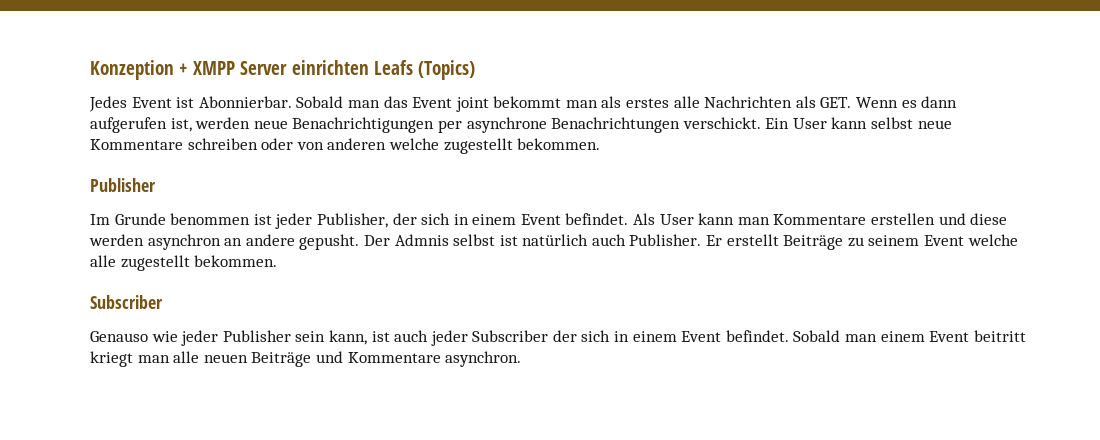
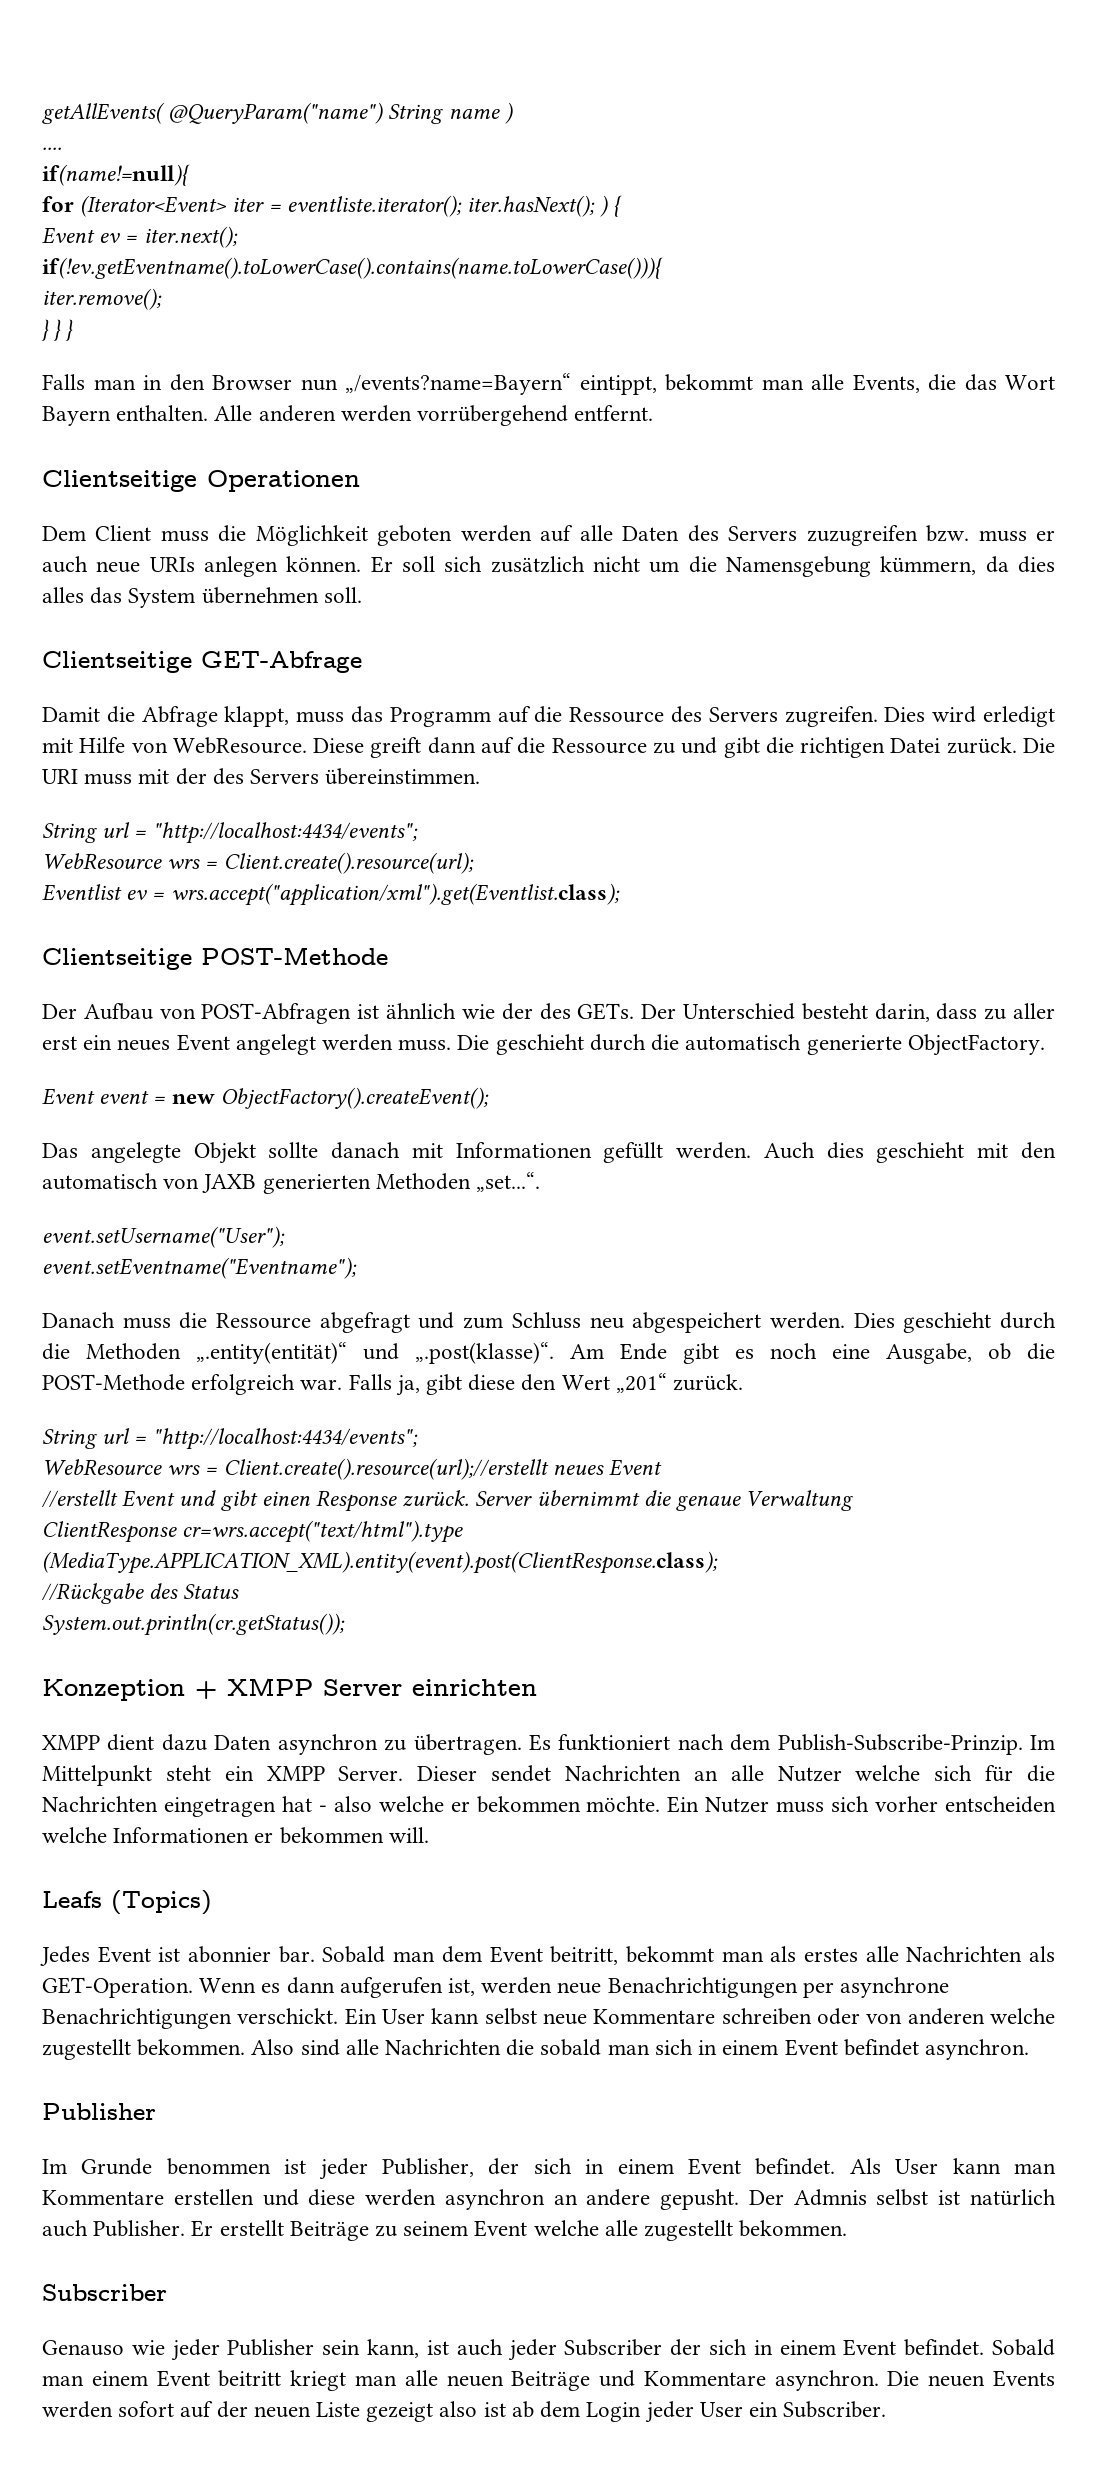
+ getAllEvents( @QueryParam("name") String name )
+ ....
+ if(name!=null){
+ for (Iterator<Event> iter = eventliste.iterator(); iter.hasNext(); ) {
+ Event ev = iter.next();
+ if(!ev.getEventname().toLowerCase().contains(name.toLowerCase())){
+ iter.remove();
+ } } }
+ Falls man in den Browser nun „/events?name=Bayern“ eintippt, bekommt man alle Events, die das Wort Bayern enthalten. Alle anderen werden vorrübergehend entfernt.
+ Clientseitige Operationen
+ Dem Client muss die Möglichkeit geboten werden auf alle Daten des Servers zuzugreifen bzw. muss er auch neue URIs anlegen können. Er soll sich zusätzlich nicht um die Namensgebung kümmern, da dies alles das System übernehmen soll.
+ Clientseitige GET-Abfrage
+ Damit die Abfrage klappt, muss das Programm auf die Ressource des Servers zugreifen. Dies wird erledigt mit Hilfe von WebResource. Diese greift dann auf die Ressource zu und gibt die richtigen Datei zurück. Die URI muss mit der des Servers übereinstimmen.
+ String url = "http://localhost:4434/events";
+ WebResource wrs = Client.create().resource(url);
+ Eventlist ev = wrs.accept("application/xml").get(Eventlist.class);
+ Clientseitige POST-Methode
+ Der Aufbau von POST-Abfragen ist ähnlich wie der des GETs. Der Unterschied besteht darin, dass zu aller erst ein neues Event angelegt werden muss. Die geschieht durch die automatisch generierte ObjectFactory.
+ Event event = new ObjectFactory().createEvent();
+ Das angelegte Objekt sollte danach mit Informationen gefüllt werden. Auch dies geschieht mit den automatisch von JAXB generierten Methoden „set...“.
+ event.setUsername("User");
+ event.setEventname("Eventname");
+ Danach muss die Ressource abgefragt und zum Schluss neu abgespeichert werden. Dies geschieht durch die Methoden „.entity(entität)“ und „.post(klasse)“. Am Ende gibt es noch eine Ausgabe, ob die POST-Methode erfolgreich war. Falls ja, gibt diese den Wert „201“ zurück.
+ String url = "http://localhost:4434/events";
+ WebResource wrs = Client.create().resource(url);//erstellt neues Event
+ //erstellt Event und gibt einen Response zurück. Server übernimmt die genaue Verwaltung
+ ClientResponse cr=wrs.accept("text/html").type (MediaType.APPLICATION_XML).entity(event).post(ClientResponse.class);
+ //Rückgabe des Status
+ System.out.println(cr.getStatus());
- Konzeption + XMPP Server einrichten Leafs (Topics)
+ Konzeption + XMPP Server einrichten
+ XMPP dient dazu Daten asynchron zu übertragen. Es funktioniert nach dem Publish-Subscribe-Prinzip. Im Mittelpunkt steht ein XMPP Server. Dieser sendet Nachrichten an alle Nutzer welche sich für die Nachrichten eingetragen hat - also welche er bekommen möchte. Ein Nutzer muss sich vorher entscheiden welche Informationen er bekommen will.
+ Leafs (Topics)
- Jedes Event ist Abonnierbar. Sobald man das Event joint bekommt man als erstes alle Nachrichten als GET. Wenn es dann aufgerufen ist, werden neue Benachrichtigungen per asynchrone Benachrichtungen verschickt.
+ Jedes Event ist abonnier bar. Sobald man dem Event beitritt, bekommt man als erstes alle Nachrichten als GET-Operation. Wenn es dann aufgerufen ist, werden neue Benachrichtigungen per asynchrone Benachrichtigungen verschickt.
+ Also sind alle Nachrichten die sobald man sich in einem Event befindet asynchron.
+ Die neuen Events werden sofort auf der neuen Liste gezeigt also ist ab dem Login jeder User ein Subscriber.

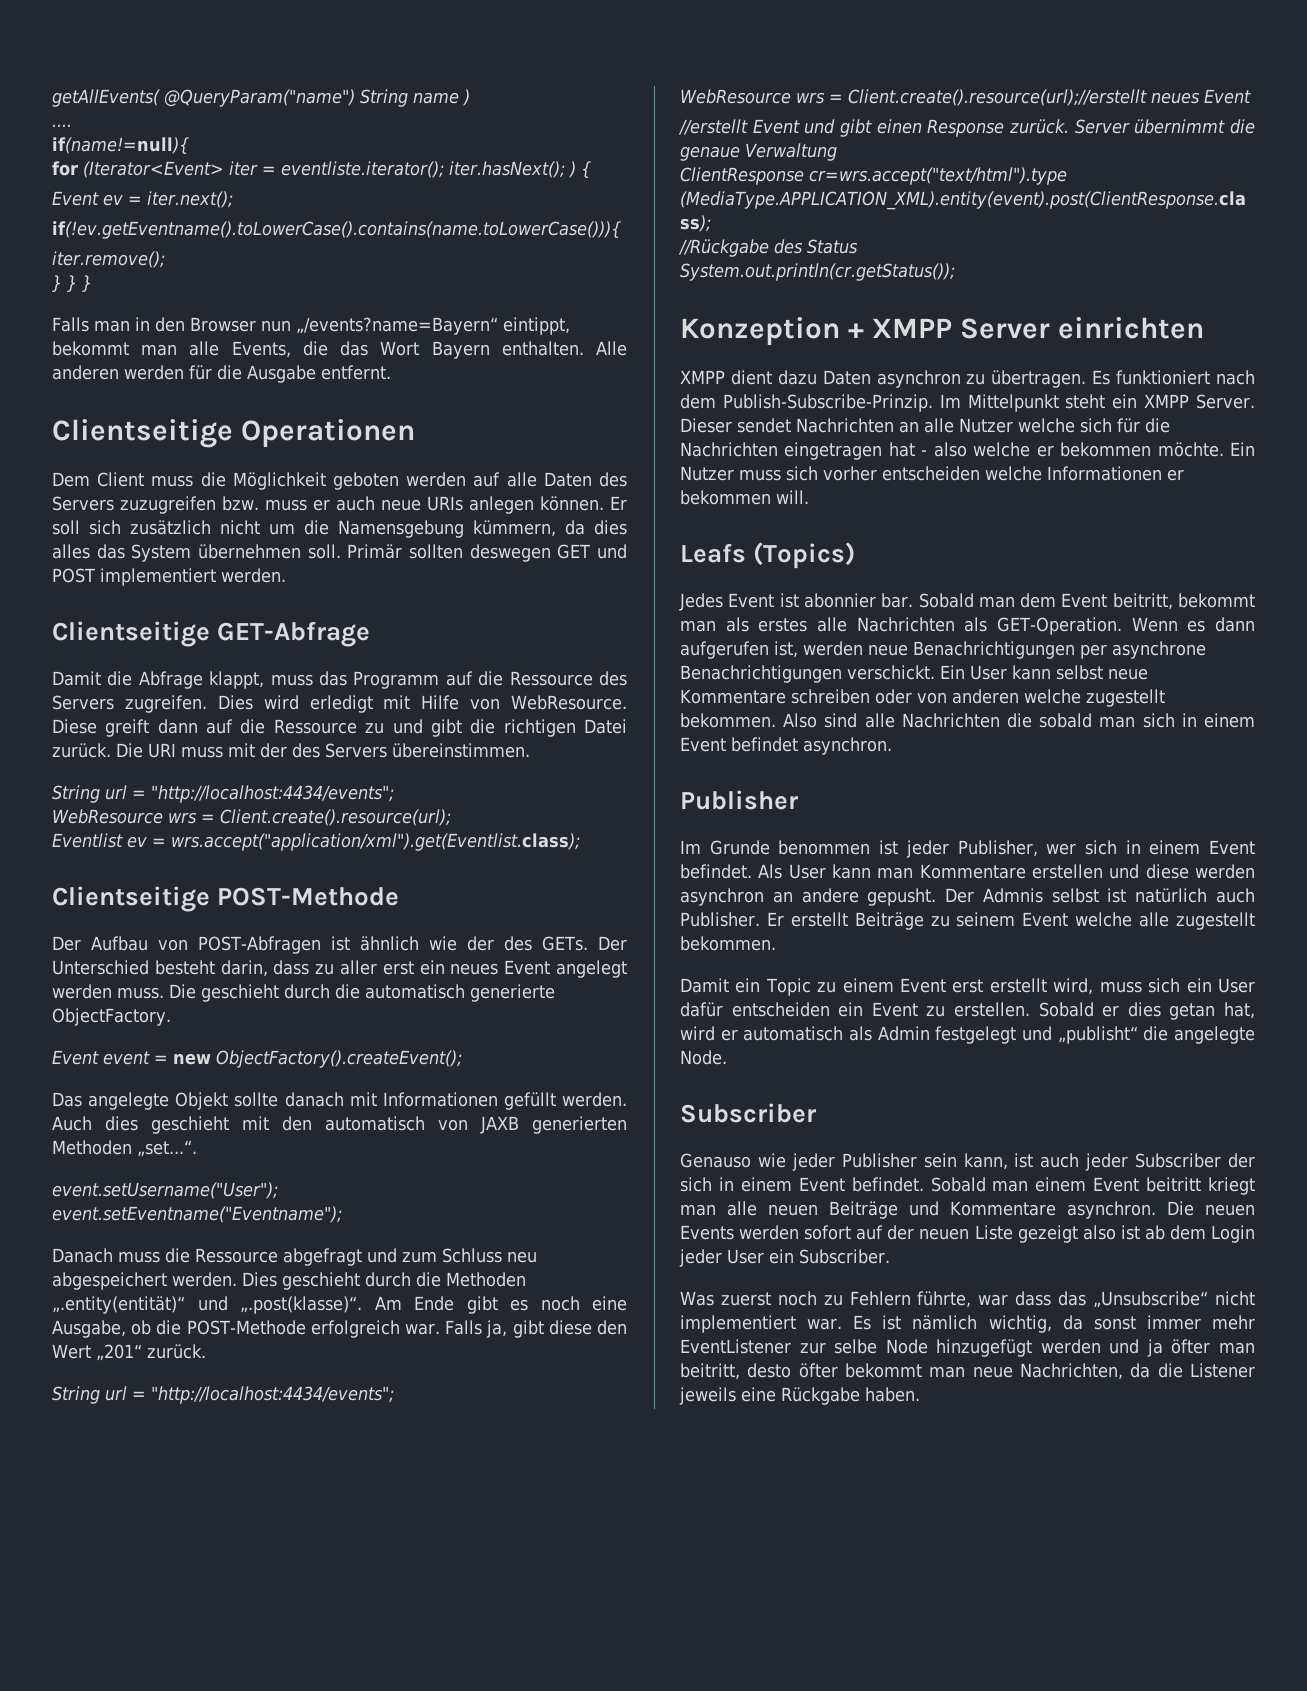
- Alle anderen werden vorrübergehend entfernt.
+ Alle anderen werden für die Ausgabe entfernt.
+ Primär sollten deswegen GET und POST implementiert werden.
- Im Grunde benommen ist jeder Publisher, der sich in einem Event befindet.
+ Im Grunde benommen ist jeder Publisher, wer sich in einem Event befindet.
+ Damit ein Topic zu einem Event erst erstellt wird, muss sich ein User dafür entscheiden ein Event zu erstellen. Sobald er dies getan hat, wird er automatisch als Admin festgelegt und „publisht“ die angelegte Node.
+ Was zuerst noch zu Fehlern führte, war dass das „Unsubscribe“ nicht implementiert war. Es ist nämlich wichtig, da sonst immer mehr EventListener zur selbe Node hinzugefügt werden und ja öfter man beitritt, desto öfter bekommt man neue Nachrichten, da die Listener jeweils eine Rückgabe haben.

